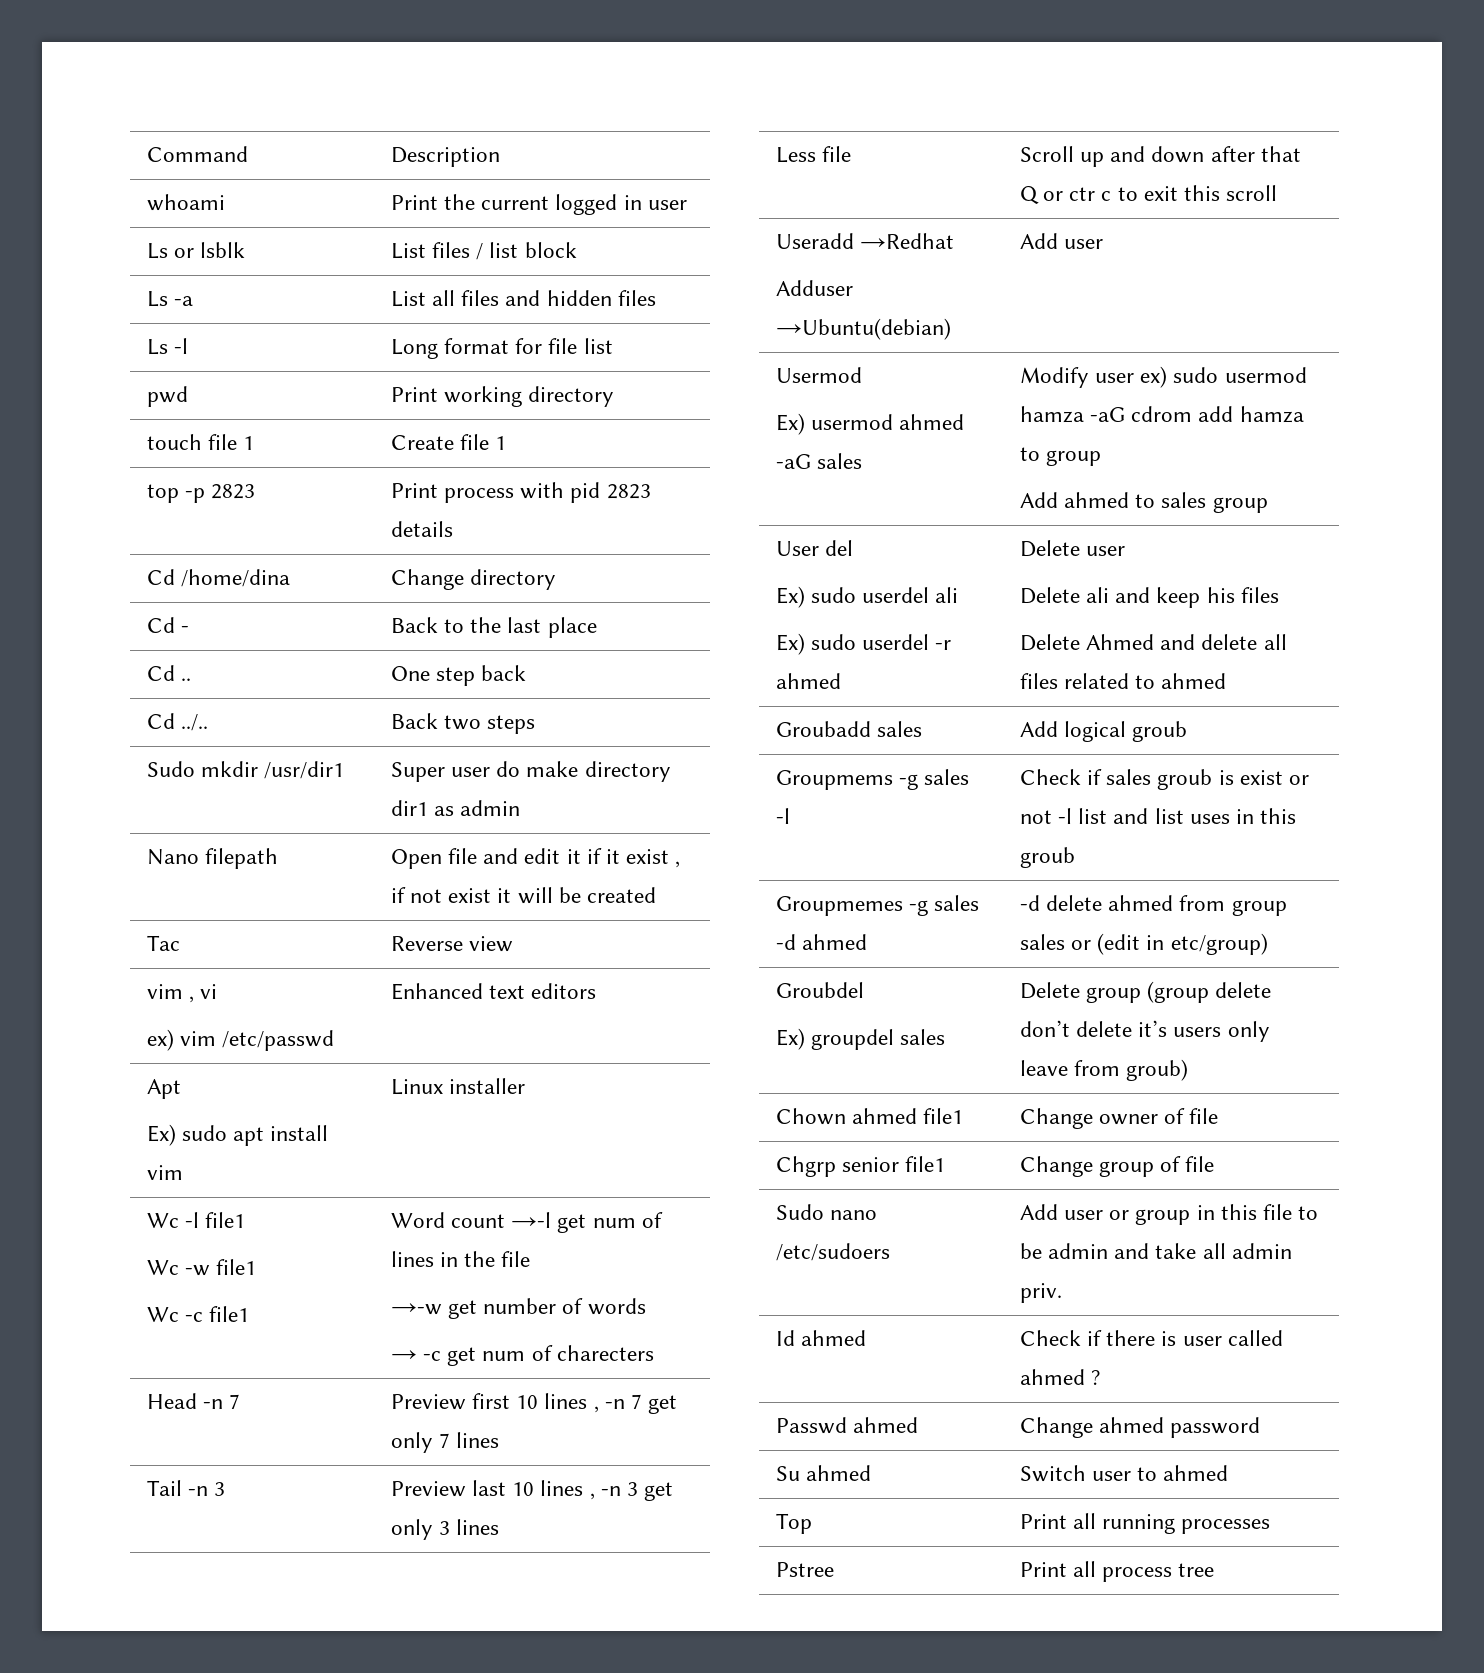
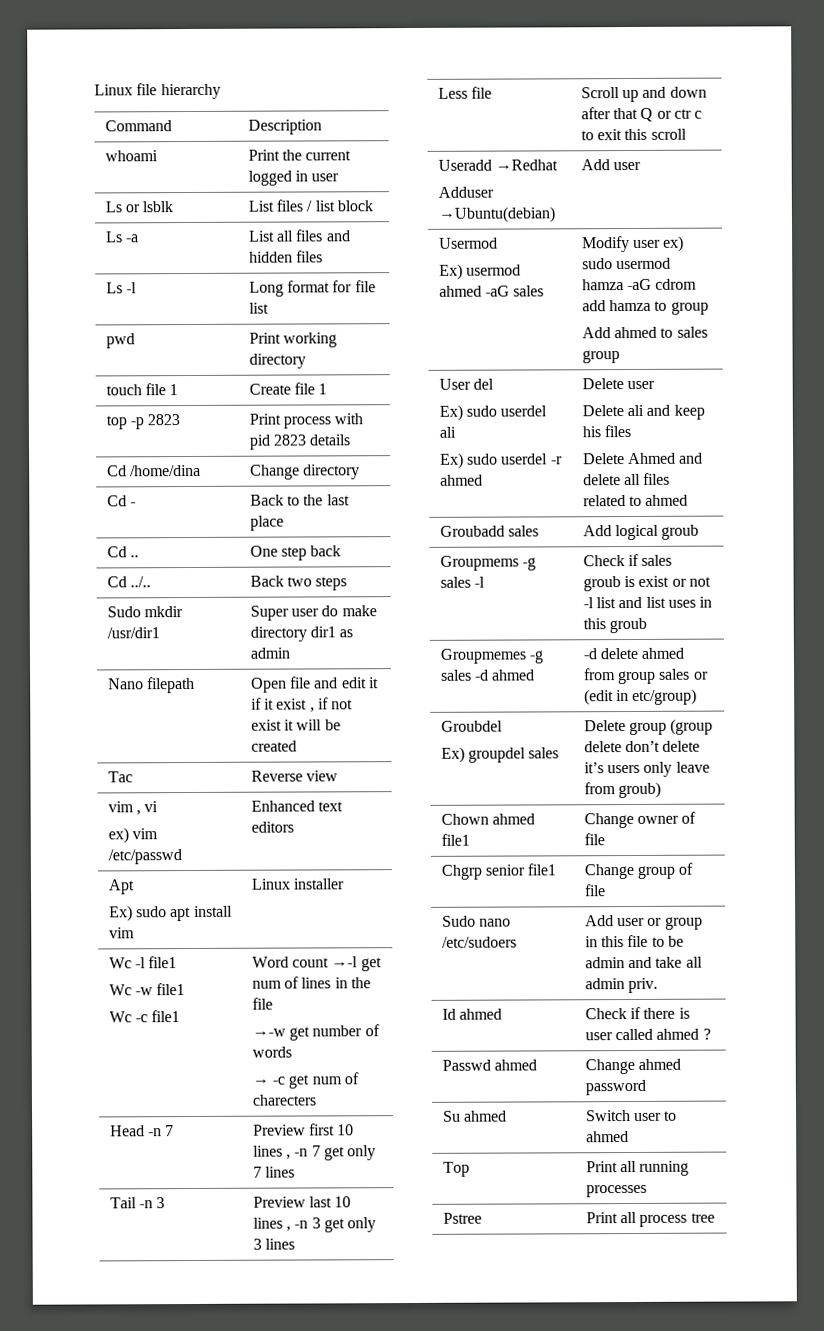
+ Linux file hierarchy

